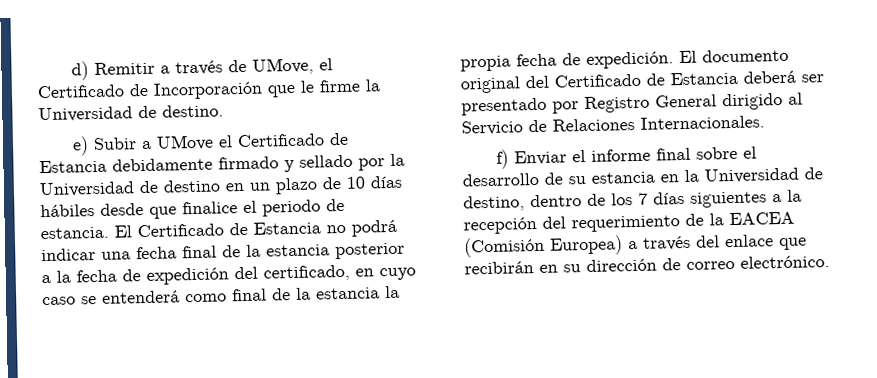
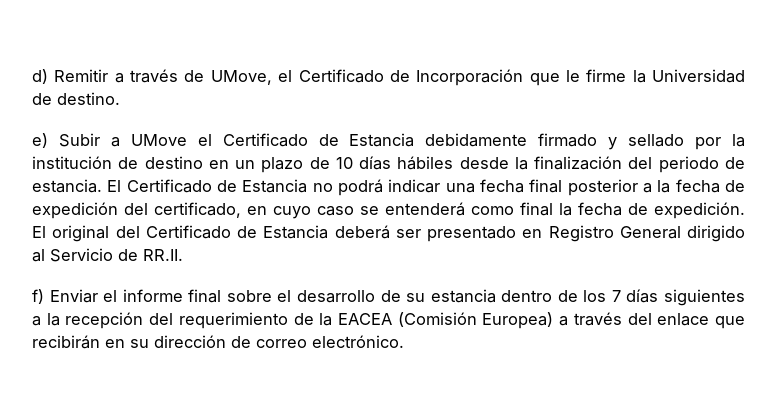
- e) Subir a UMove el Certificado de Estancia debidamente firmado y sellado por la Universidad de destino en un plazo de 10 días hábiles desde que finalice el periodo de estancia.
+ e) Subir a UMove el Certificado de Estancia debidamente firmado y sellado por la institución de destino en un plazo de 10 días hábiles desde la finalización del periodo de estancia.
- El Certificado de Estancia no podrá indicar una fecha final de la estancia posterior a la fecha de expedición del certificado, en cuyo caso se entenderá como final de la estancia la propia fecha de expedición.
+ El Certificado de Estancia no podrá indicar una fecha final posterior a la fecha de expedición del certificado, en cuyo caso se entenderá como final la fecha de expedición.
- El documento original del Certificado de Estancia deberá ser presentado por Registro General dirigido al Servicio de Relaciones Internacionales.
+ El original del Certificado de Estancia deberá ser presentado en Registro General dirigido al Servicio de RR.II.
- f) Enviar el informe final sobre el desarrollo de su estancia en la Universidad de destino, dentro de los 7 días siguientes a la recepción del requerimiento de la EACEA (Comisión Europea) a través del enlace que recibirán en su dirección de correo electrónico.
+ f) Enviar el informe final sobre el desarrollo de su estancia dentro de los 7 días siguientes a la recepción del requerimiento de la EACEA (Comisión Europea) a través del enlace que recibirán en su dirección de correo electrónico.

